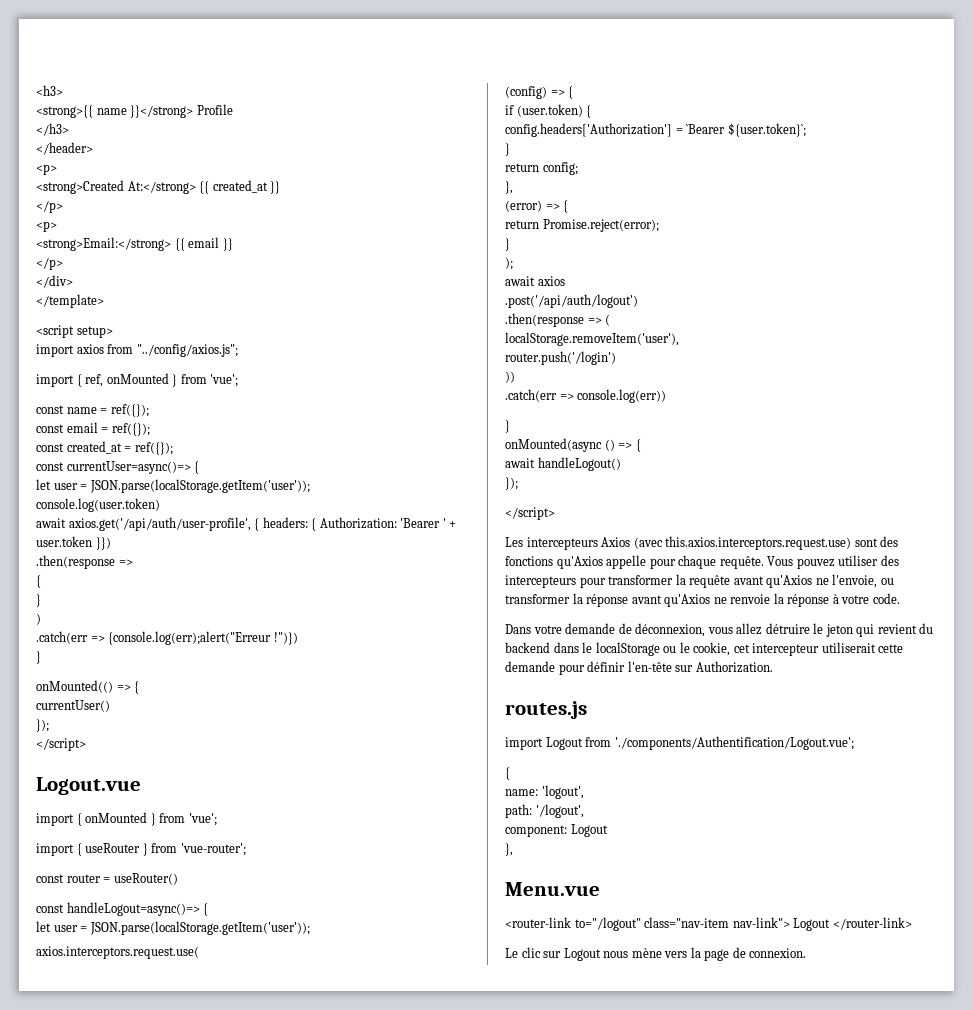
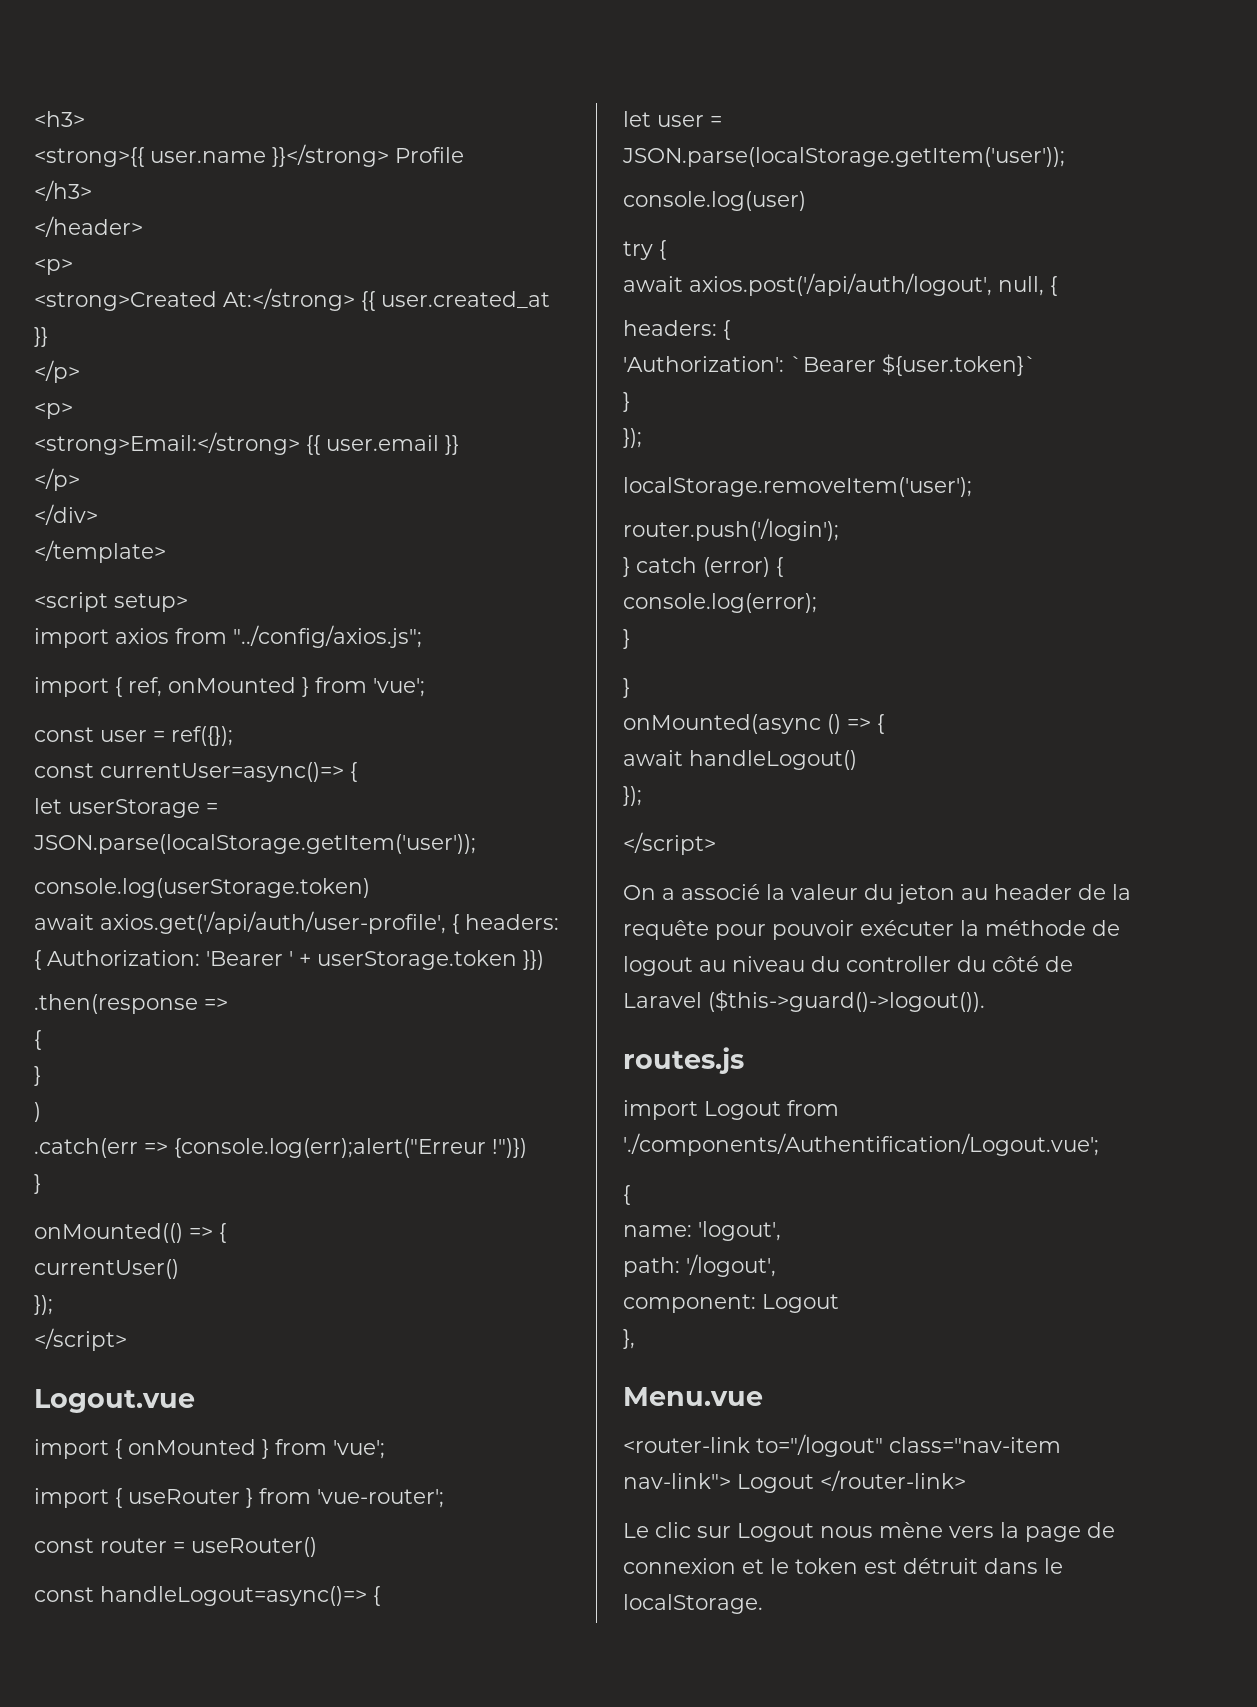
- <strong>{{ name }}</strong> Profile
+ <strong>{{ user.name }}</strong> Profile
- <strong>Created At:</strong> {{ created_at }}
+ <strong>Created At:</strong> {{ user.created_at }}
- <strong>Email:</strong> {{ email }}
+ <strong>Email:</strong> {{ user.email }}
- const name = ref({});
- const email = ref({});
- const created_at = ref({});
+ const user = ref({});
  const currentUser=async()=> {
- let user = JSON.parse(localStorage.getItem('user'));
- console.log(user.token)
+ let userStorage = JSON.parse(localStorage.getItem('user'));
+ console.log(userStorage.token)
- await axios.get('/api/auth/user-profile', { headers: { Authorization: 'Bearer ' + user.token }})
+ await axios.get('/api/auth/user-profile', { headers: { Authorization: 'Bearer ' + userStorage.token }})
- axios.interceptors.request.use(
- (config) => {
- if (user.token) {
- config.headers['Authorization'] = `Bearer ${user.token}`;
+ console.log(user)
+ try {
+ await axios.post('/api/auth/logout', null, {
+ headers: {
+ 'Authorization': `Bearer ${user.token}`
  }
- return config;
- },
- (error) => {
- return Promise.reject(error);
+ });
+ localStorage.removeItem('user');
+ router.push('/login');
+ } catch (error) {
+ console.log(error);
  }
- );
- await axios
- .post('/api/auth/logout')
- .then(response => (
- localStorage.removeItem('user'),
- router.push('/login')
- ))
- .catch(err => console.log(err))
- Les intercepteurs Axios (avec this.axios.interceptors.request.use) sont des fonctions qu'Axios appelle pour chaque requête. Vous pouvez utiliser des intercepteurs pour transformer la requête avant qu'Axios ne l'envoie, ou transformer la réponse avant qu'Axios ne renvoie la réponse à votre code.
- Dans votre demande de déconnexion, vous allez détruire le jeton qui revient du backend dans le localStorage ou le cookie, cet intercepteur utiliserait cette demande pour définir l'en-tête sur Authorization.
+ On a associé la valeur du jeton au header de la requête pour pouvoir exécuter la méthode de logout au niveau du controller du côté de Laravel ($this->guard()->logout()).
- Le clic sur Logout nous mène vers la page de connexion.
+ Le clic sur Logout nous mène vers la page de connexion et le token est détruit dans le localStorage.

